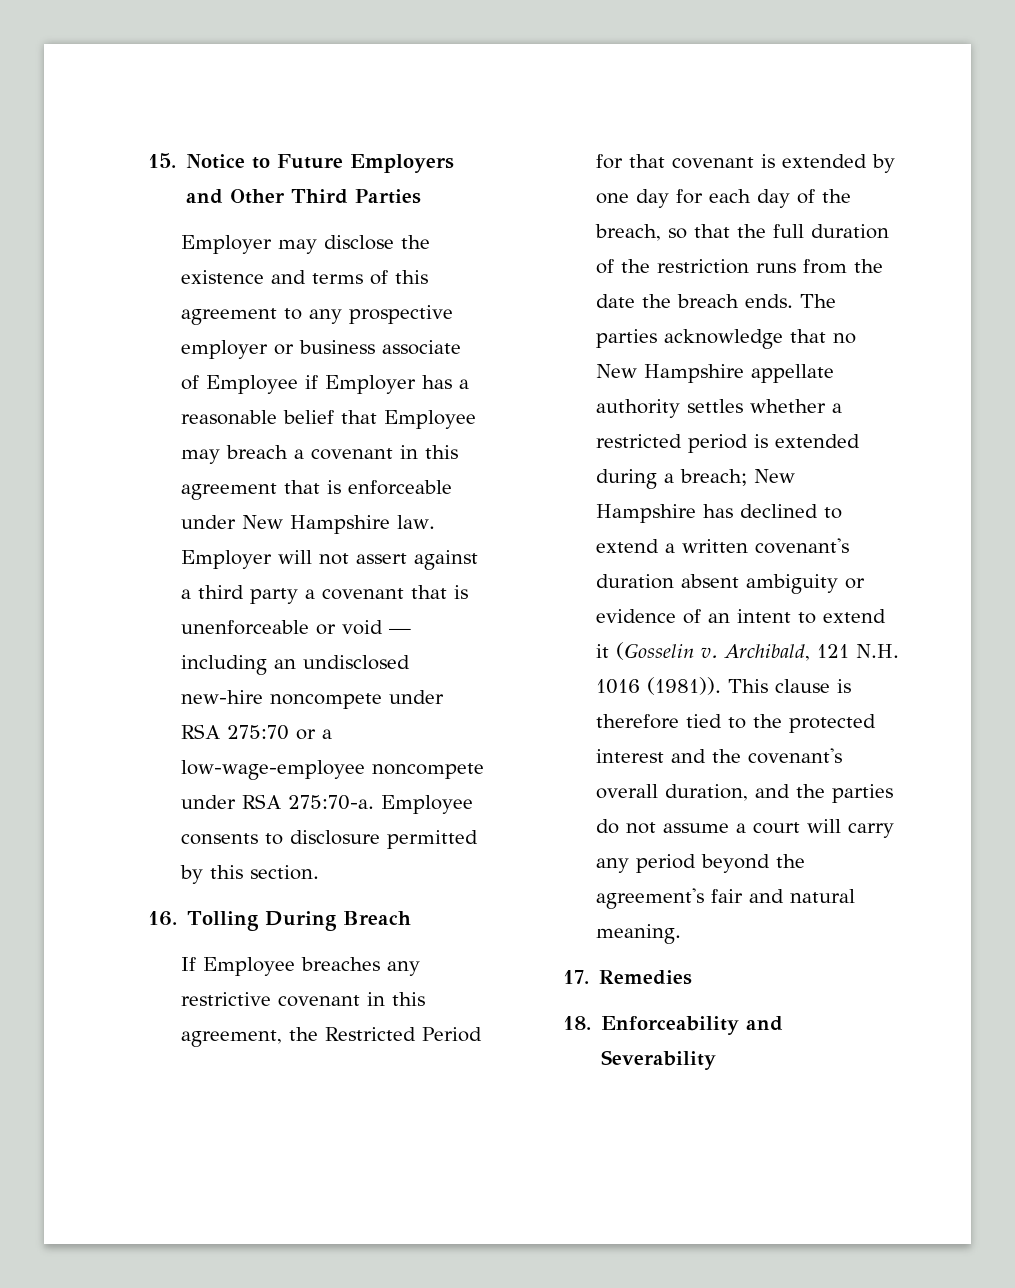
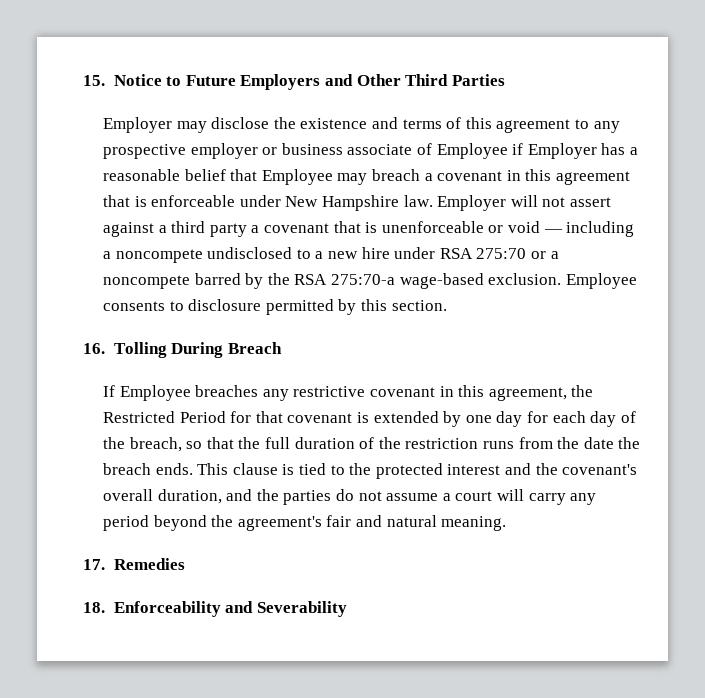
- Employer will not assert against a third party a covenant that is unenforceable or void — including an undisclosed new-hire noncompete under RSA 275:70 or a low-wage-employee noncompete under RSA 275:70-a.
+ Employer will not assert against a third party a covenant that is unenforceable or void — including a noncompete undisclosed to a new hire under RSA 275:70 or a noncompete barred by the RSA 275:70-a wage-based exclusion.
- The parties acknowledge that no New Hampshire appellate authority settles whether a restricted period is extended during a breach; New Hampshire has declined to extend a written covenant's duration absent ambiguity or evidence of an intent to extend it (Gosselin v. Archibald, 121 N.H. 1016 (1981)).
- This clause is therefore tied to the protected interest and the covenant's overall duration, and the parties do not assume a court will carry any period beyond the agreement's fair and natural meaning.
+ This clause is tied to the protected interest and the covenant's overall duration, and the parties do not assume a court will carry any period beyond the agreement's fair and natural meaning.

